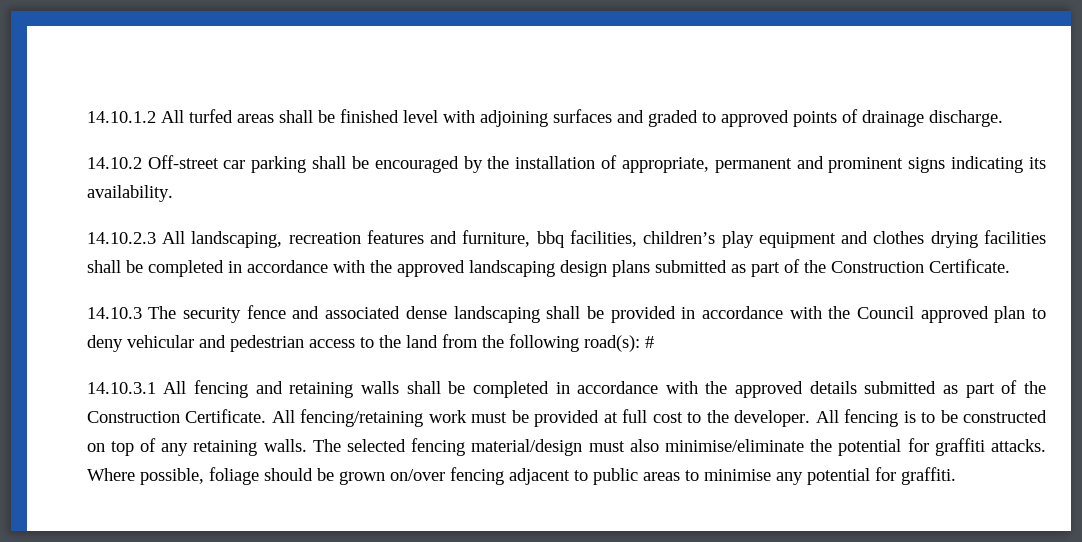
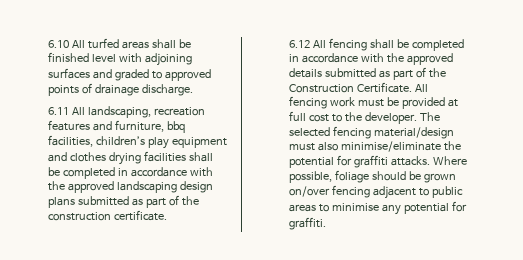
- 14.10.1.2 All turfed areas shall be finished level with adjoining surfaces and graded to approved points of drainage discharge.
+ 6.10 All turfed areas shall be finished level with adjoining surfaces and graded to approved points of drainage discharge.
- 14.10.2 Off-street car parking shall be encouraged by the installation of appropriate, permanent and prominent signs indicating its availability.
- 14.10.2.3 All landscaping, recreation features and furniture, bbq facilities, children’s play equipment and clothes drying facilities shall be completed in accordance with the approved landscaping design plans submitted as part of the Construction Certificate.
- 14.10.3 The security fence and associated dense landscaping shall be provided in accordance with the Council approved plan to deny vehicular and pedestrian access to the land from the following road(s): #
- 14.10.3.1 All fencing and retaining walls shall be completed in accordance with the approved details submitted as part of the Construction Certificate.
+ 6.11 All landscaping, recreation features and furniture, bbq facilities, children’s play equipment and clothes drying facilities shall be completed in accordance with the approved landscaping design plans submitted as part of the construction certificate.
+ 6.12 All fencing shall be completed in accordance with the approved details submitted as part of the Construction Certificate.
- All fencing/retaining work must be provided at full cost to the developer.
+ All fencing work must be provided at full cost to the developer.
- All fencing is to be constructed on top of any retaining walls.

